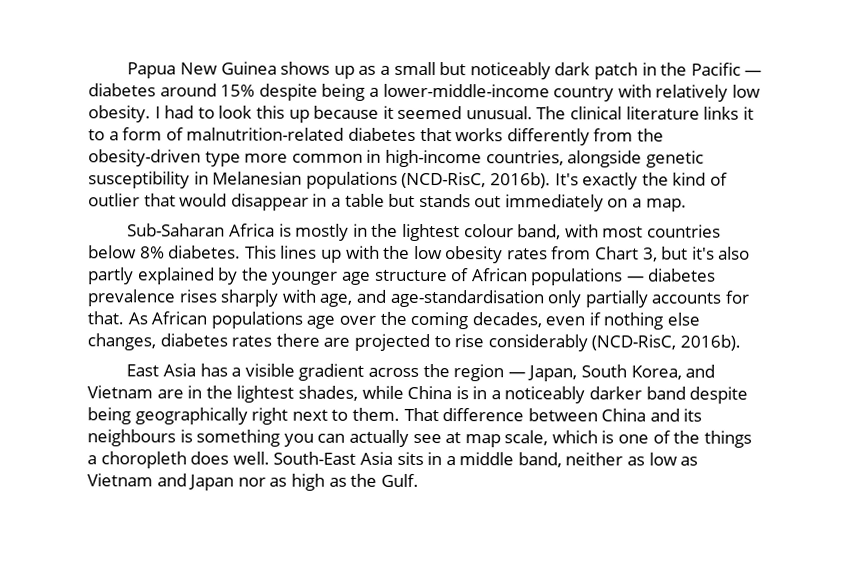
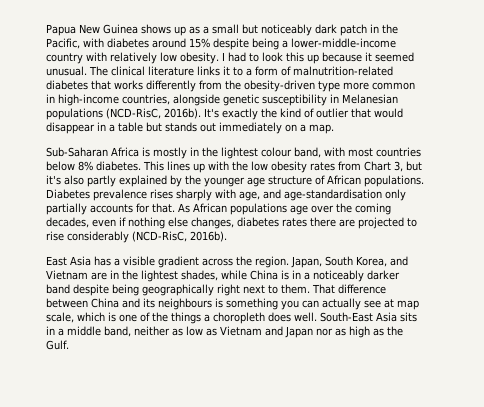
- Papua New Guinea shows up as a small but noticeably dark patch in the Pacific — diabetes around 15% despite being a lower-middle-income country with relatively low obesity.
+ Papua New Guinea shows up as a small but noticeably dark patch in the Pacific, with diabetes around 15% despite being a lower-middle-income country with relatively low obesity.
- This lines up with the low obesity rates from Chart 3, but it's also partly explained by the younger age structure of African populations — diabetes prevalence rises sharply with age, and age-standardisation only partially accounts for that.
+ This lines up with the low obesity rates from Chart 3, but it's also partly explained by the younger age structure of African populations. Diabetes prevalence rises sharply with age, and age-standardisation only partially accounts for that.
- East Asia has a visible gradient across the region — Japan, South Korea, and Vietnam are in the lightest shades, while China is in a noticeably darker band despite being geographically right next to them.
+ East Asia has a visible gradient across the region. Japan, South Korea, and Vietnam are in the lightest shades, while China is in a noticeably darker band despite being geographically right next to them.

